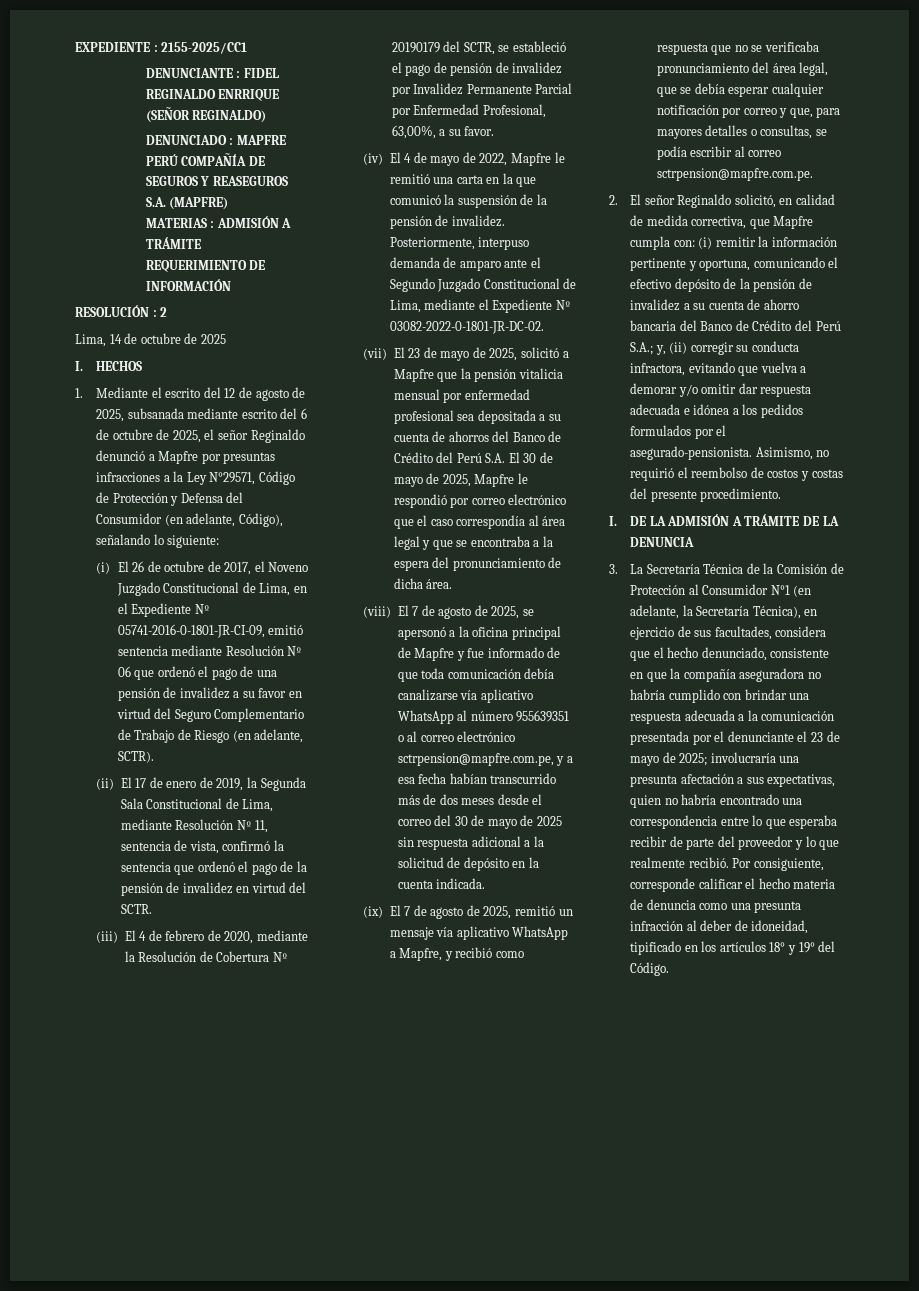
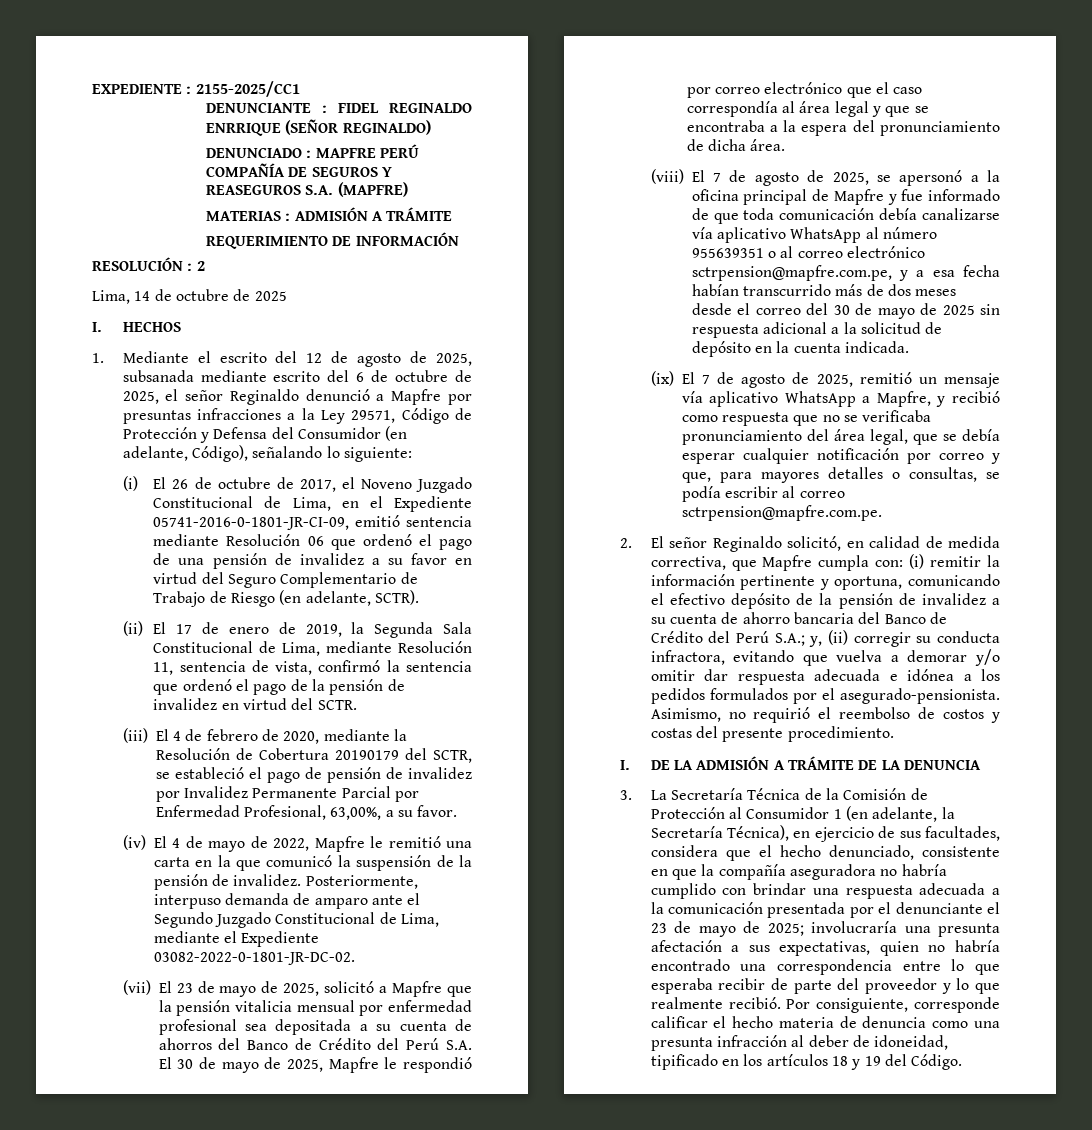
- 1. Mediante el escrito del 12 de agosto de 2025, subsanada mediante escrito del 6 de octubre de 2025, el señor Reginaldo denunció a Mapfre por presuntas infracciones a la Ley N°29571, Código de Protección y Defensa del Consumidor (en adelante, Código), señalando lo siguiente:
+ 1. Mediante el escrito del 12 de agosto de 2025, subsanada mediante escrito del 6 de octubre de 2025, el señor Reginaldo denunció a Mapfre por presuntas infracciones a la Ley 29571, Código de Protección y Defensa del Consumidor (en adelante, Código), señalando lo siguiente:
- (i) El 26 de octubre de 2017, el Noveno Juzgado Constitucional de Lima, en el Expediente Nº 05741-2016-0-1801-JR-CI-09, emitió sentencia mediante Resolución Nº 06 que ordenó el pago de una pensión de invalidez a su favor en virtud del Seguro Complementario de Trabajo de Riesgo (en adelante, SCTR).
+ (i) El 26 de octubre de 2017, el Noveno Juzgado Constitucional de Lima, en el Expediente 05741-2016-0-1801-JR-CI-09, emitió sentencia mediante Resolución 06 que ordenó el pago de una pensión de invalidez a su favor en virtud del Seguro Complementario de Trabajo de Riesgo (en adelante, SCTR).
- (ii) El 17 de enero de 2019, la Segunda Sala Constitucional de Lima, mediante Resolución Nº 11, sentencia de vista, confirmó la sentencia que ordenó el pago de la pensión de invalidez en virtud del SCTR.
+ (ii) El 17 de enero de 2019, la Segunda Sala Constitucional de Lima, mediante Resolución 11, sentencia de vista, confirmó la sentencia que ordenó el pago de la pensión de invalidez en virtud del SCTR.
- (iii) El 4 de febrero de 2020, mediante la Resolución de Cobertura Nº 20190179 del SCTR, se estableció el pago de pensión de invalidez por Invalidez Permanente Parcial por Enfermedad Profesional, 63,00%, a su favor.
+ (iii) El 4 de febrero de 2020, mediante la Resolución de Cobertura 20190179 del SCTR, se estableció el pago de pensión de invalidez por Invalidez Permanente Parcial por Enfermedad Profesional, 63,00%, a su favor.
- Posteriormente, interpuso demanda de amparo ante el Segundo Juzgado Constitucional de Lima, mediante el Expediente Nº 03082-2022-0-1801-JR-DC-02.
+ Posteriormente, interpuso demanda de amparo ante el Segundo Juzgado Constitucional de Lima, mediante el Expediente 03082-2022-0-1801-JR-DC-02.
- 3. La Secretaría Técnica de la Comisión de Protección al Consumidor N°1 (en adelante, la Secretaría Técnica), en ejercicio de sus facultades, considera que el hecho denunciado, consistente en que la compañía aseguradora no habría cumplido con brindar una respuesta adecuada a la comunicación presentada por el denunciante el 23 de mayo de 2025;
+ 3. La Secretaría Técnica de la Comisión de Protección al Consumidor 1 (en adelante, la Secretaría Técnica), en ejercicio de sus facultades, considera que el hecho denunciado, consistente en que la compañía aseguradora no habría cumplido con brindar una respuesta adecuada a la comunicación presentada por el denunciante el 23 de mayo de 2025;
- Por consiguiente, corresponde calificar el hecho materia de denuncia como una presunta infracción al deber de idoneidad, tipificado en los artículos 18° y 19° del Código.
+ Por consiguiente, corresponde calificar el hecho materia de denuncia como una presunta infracción al deber de idoneidad, tipificado en los artículos 18 y 19 del Código.

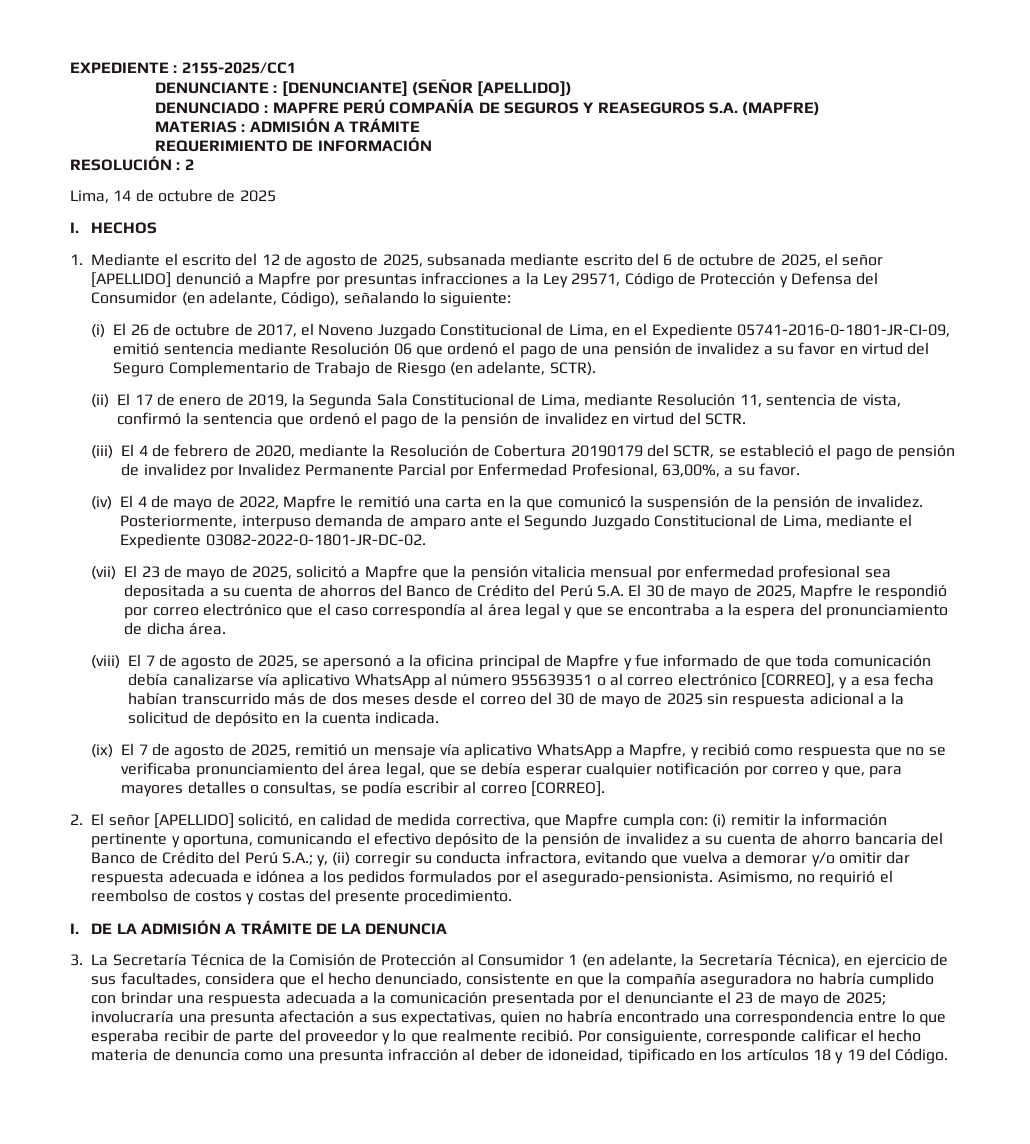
- DENUNCIANTE : FIDEL REGINALDO ENRRIQUE (SEÑOR REGINALDO)
+ DENUNCIANTE : [DENUNCIANTE] (SEÑOR [APELLIDO])
- 1. Mediante el escrito del 12 de agosto de 2025, subsanada mediante escrito del 6 de octubre de 2025, el señor Reginaldo denunció a Mapfre por presuntas infracciones a la Ley 29571, Código de Protección y Defensa del Consumidor (en adelante, Código), señalando lo siguiente:
+ 1. Mediante el escrito del 12 de agosto de 2025, subsanada mediante escrito del 6 de octubre de 2025, el señor [APELLIDO] denunció a Mapfre por presuntas infracciones a la Ley 29571, Código de Protección y Defensa del Consumidor (en adelante, Código), señalando lo siguiente:
- (viii) El 7 de agosto de 2025, se apersonó a la oficina principal de Mapfre y fue informado de que toda comunicación debía canalizarse vía aplicativo WhatsApp al número 955639351 o al correo electrónico sctrpension@mapfre.com.pe, y a esa fecha habían transcurrido más de dos meses desde el correo del 30 de mayo de 2025 sin respuesta adicional a la solicitud de depósito en la cuenta indicada.
+ (viii) El 7 de agosto de 2025, se apersonó a la oficina principal de Mapfre y fue informado de que toda comunicación debía canalizarse vía aplicativo WhatsApp al número 955639351 o al correo electrónico [CORREO], y a esa fecha habían transcurrido más de dos meses desde el correo del 30 de mayo de 2025 sin respuesta adicional a la solicitud de depósito en la cuenta indicada.
- (ix) El 7 de agosto de 2025, remitió un mensaje vía aplicativo WhatsApp a Mapfre, y recibió como respuesta que no se verificaba pronunciamiento del área legal, que se debía esperar cualquier notificación por correo y que, para mayores detalles o consultas, se podía escribir al correo sctrpension@mapfre.com.pe.
+ (ix) El 7 de agosto de 2025, remitió un mensaje vía aplicativo WhatsApp a Mapfre, y recibió como respuesta que no se verificaba pronunciamiento del área legal, que se debía esperar cualquier notificación por correo y que, para mayores detalles o consultas, se podía escribir al correo [CORREO].
- 2. El señor Reginaldo solicitó, en calidad de medida correctiva, que Mapfre cumpla con:
+ 2. El señor [APELLIDO] solicitó, en calidad de medida correctiva, que Mapfre cumpla con:

